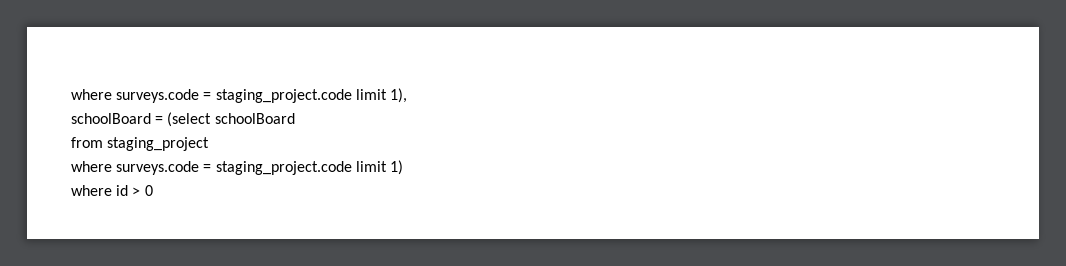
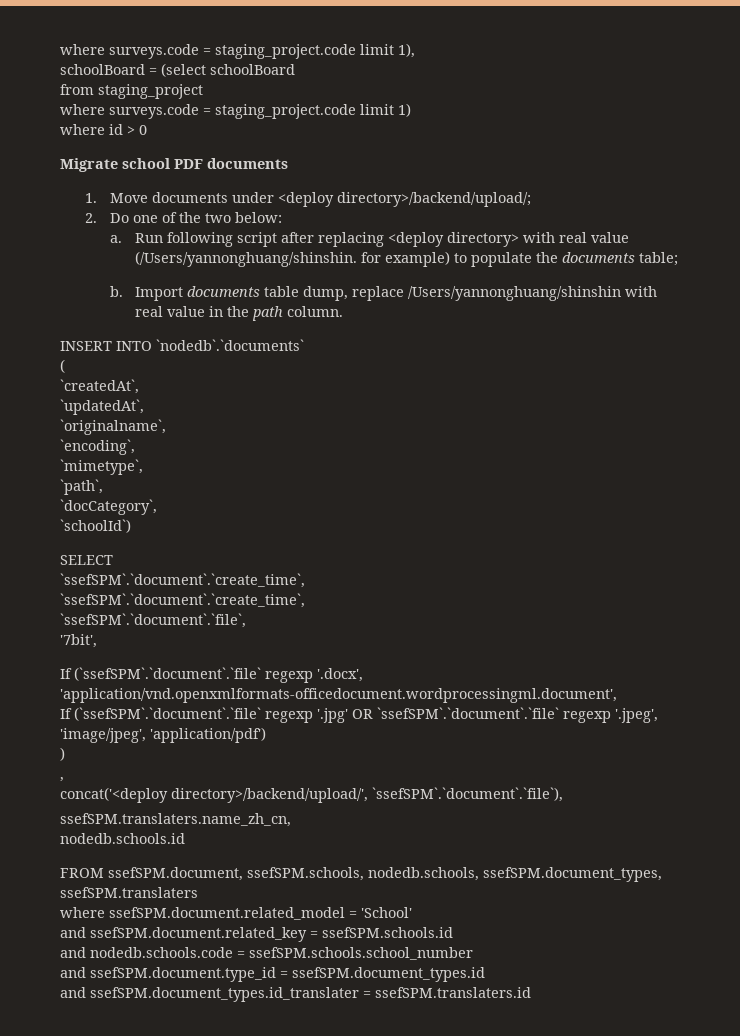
+ Migrate school PDF documents
+ 1. Move documents under <deploy directory>/backend/upload/;
+ 2. Do one of the two below:
+ a. Run following script after replacing <deploy directory> with real value (/Users/yannonghuang/shinshin. for example) to populate the documents table;
+ b. Import documents table dump, replace /Users/yannonghuang/shinshin with real value in the path column.
+ INSERT INTO `nodedb`.`documents`
+ (
+ `createdAt`,
+ `updatedAt`,
+ `originalname`,
+ `encoding`,
+ `mimetype`,
+ `path`,
+ `docCategory`,
+ `schoolId`)
+ SELECT
+ `ssefSPM`.`document`.`create_time`,
+ `ssefSPM`.`document`.`create_time`,
+ `ssefSPM`.`document`.`file`,
+ '7bit',
+ If (`ssefSPM`.`document`.`file` regexp '.docx', 'application/vnd.openxmlformats-officedocument.wordprocessingml.document',
+ If (`ssefSPM`.`document`.`file` regexp '.jpg' OR `ssefSPM`.`document`.`file` regexp '.jpeg', 'image/jpeg', 'application/pdf')
+ )
+ ,
+ concat('<deploy directory>/backend/upload/', `ssefSPM`.`document`.`file`),
+ ssefSPM.translaters.name_zh_cn,
+ nodedb.schools.id
+ FROM ssefSPM.document, ssefSPM.schools, nodedb.schools, ssefSPM.document_types, ssefSPM.translaters
+ where ssefSPM.document.related_model = 'School'
+ and ssefSPM.document.related_key = ssefSPM.schools.id
+ and nodedb.schools.code = ssefSPM.schools.school_number
+ and ssefSPM.document.type_id = ssefSPM.document_types.id
+ and ssefSPM.document_types.id_translater = ssefSPM.translaters.id

